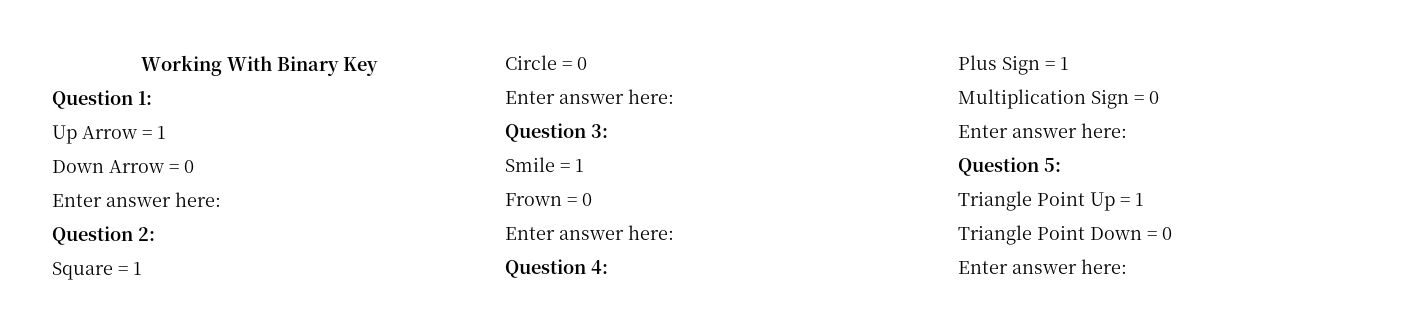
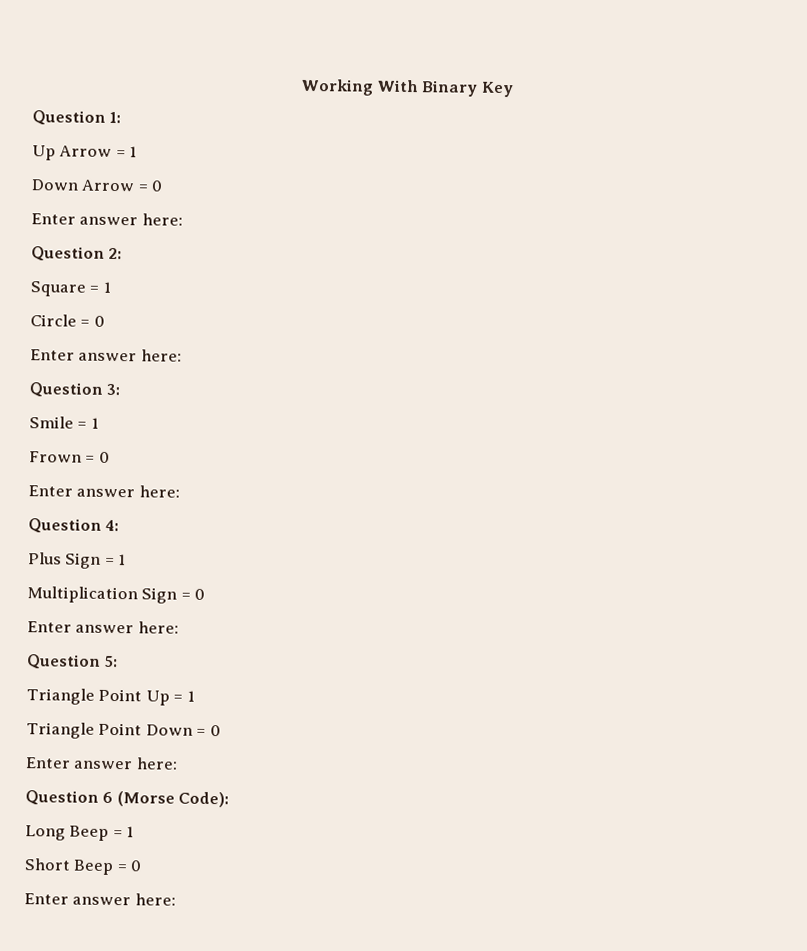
+ Question 6 (Morse Code):
+ Long Beep = 1
+ Short Beep = 0
+ Enter answer here:

